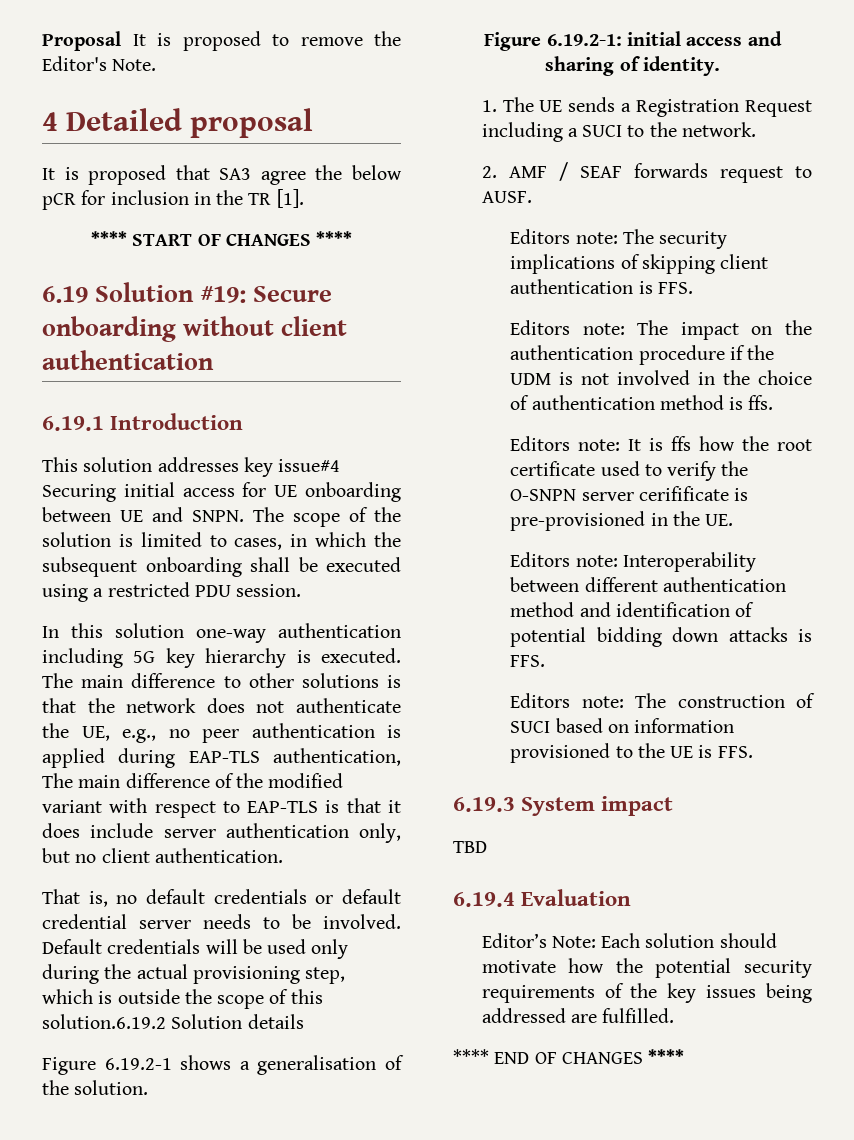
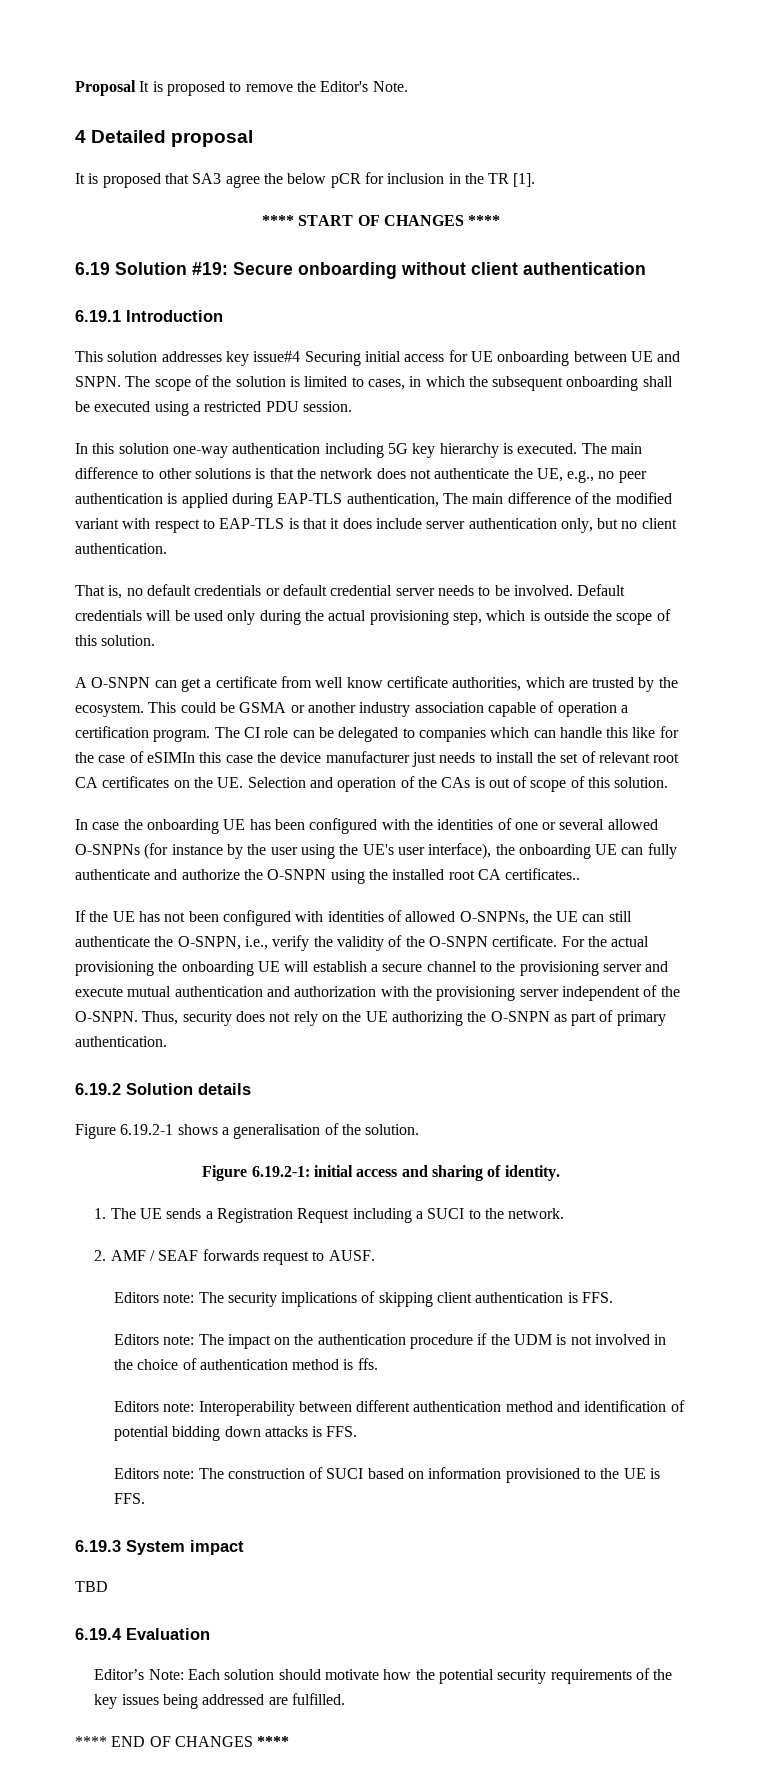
- Default credentials will be used only during the actual provisioning step, which is outside the scope of this solution.6.19.2 Solution details
+ Default credentials will be used only during the actual provisioning step, which is outside the scope of this solution.
+ A O-SNPN can get a certificate from well know certificate authorities, which are trusted by the ecosystem. This could be GSMA or another industry association capable of operation a certification program. The CI role can be delegated to companies which can handle this like for the case of eSIMIn this case the device manufacturer just needs to install the set of relevant root CA certificates on the UE. Selection and operation of the CAs is out of scope of this solution.
+ In case the onboarding UE has been configured with the identities of one or several allowed O-SNPNs (for instance by the user using the UE's user interface), the onboarding UE can fully authenticate and authorize the O-SNPN using the installed root CA certificates..
+ If the UE has not been configured with identities of allowed O-SNPNs, the UE can still authenticate the O-SNPN, i.e., verify the validity of the O-SNPN certificate. For the actual provisioning the onboarding UE will establish a secure channel to the provisioning server and execute mutual authentication and authorization with the provisioning server independent of the O-SNPN. Thus, security does not rely on the UE authorizing the O-SNPN as part of primary authentication.
+ 6.19.2 Solution details
- Editors note: It is ffs how the root certificate used to verify the O-SNPN server cerifificate is pre-provisioned in the UE.

